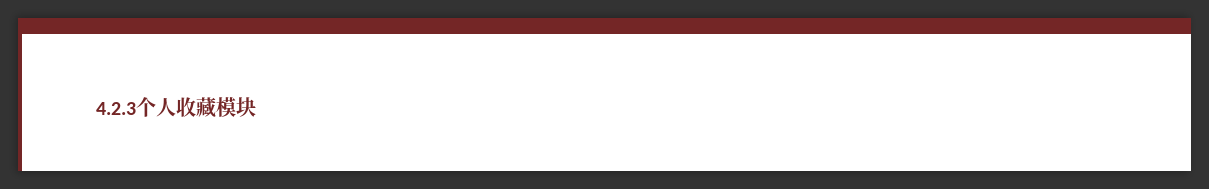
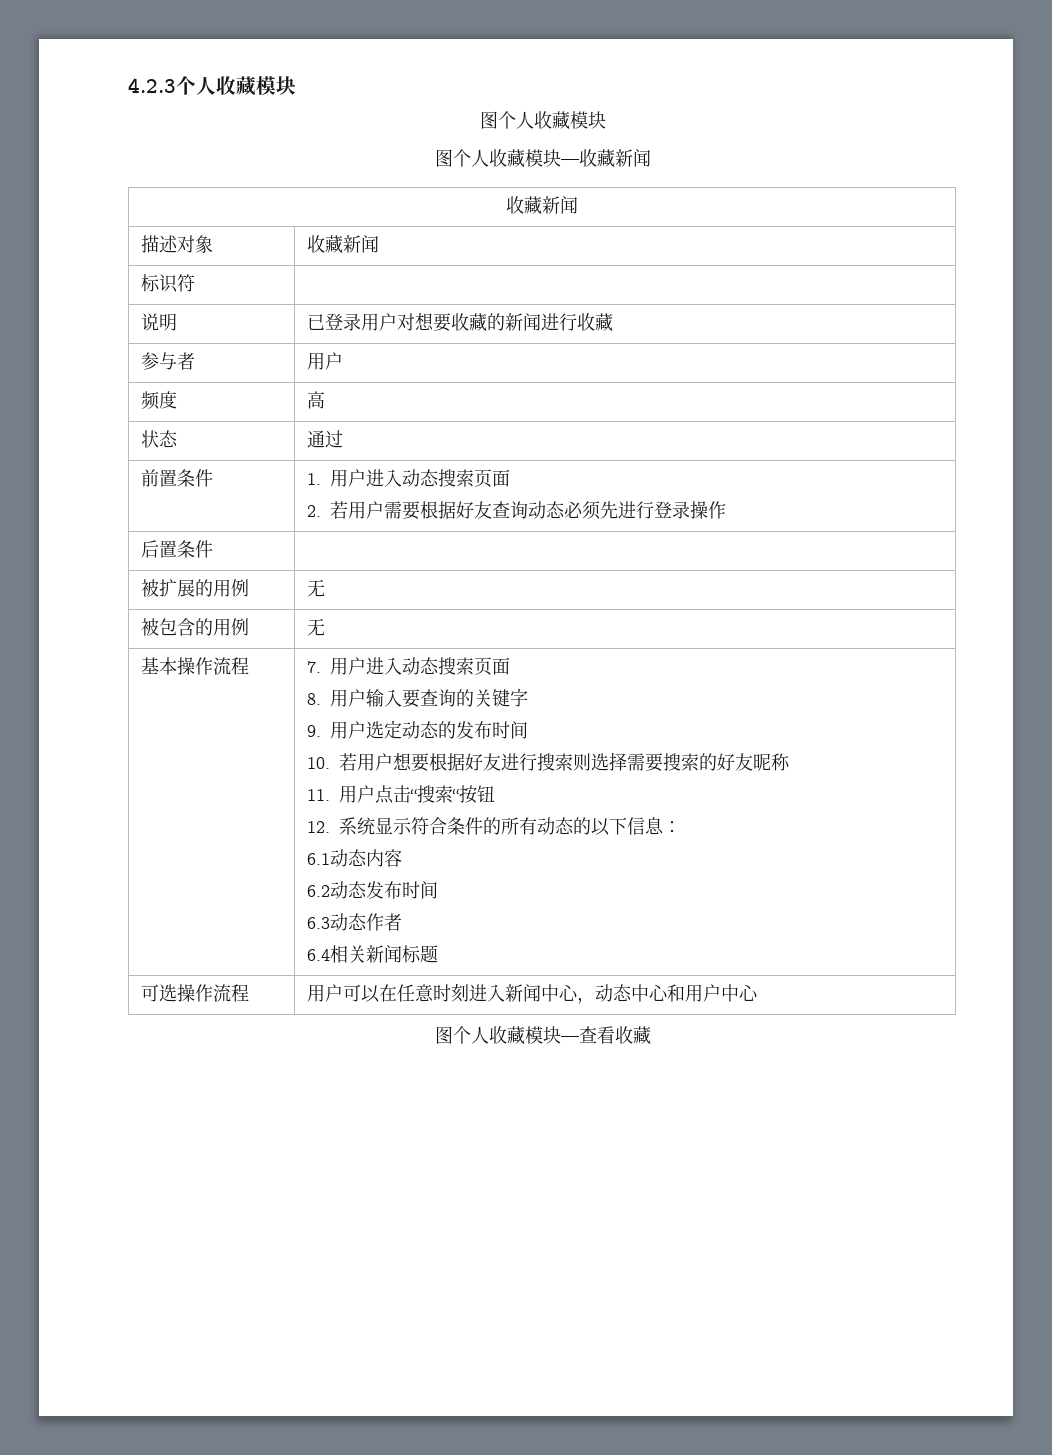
  4.2.3个人收藏模块
+ 图个人收藏模块
+ 图个人收藏模块—收藏新闻
+ 收藏新闻
+ 描述对象 | 收藏新闻
+ 标识符 |
+ 说明 | 已登录用户对想要收藏的新闻进行收藏
+ 参与者 | 用户
+ 频度 | 高
+ 状态 | 通过
+ 前置条件 | 1.用户进入动态搜索页面
+ 2.若用户需要根据好友查询动态必须先进行登录操作
+ 后置条件 |
+ 被扩展的用例 | 无
+ 被包含的用例 | 无
+ 基本操作流程 | 7.用户进入动态搜索页面
+ 8.用户输入要查询的关键字
+ 9.用户选定动态的发布时间
+ 10.若用户想要根据好友进行搜索则选择需要搜索的好友昵称
+ 11.用户点击“搜索“按钮
+ 12.系统显示符合条件的所有动态的以下信息：
+ 6.1动态内容
+ 6.2动态发布时间
+ 6.3动态作者
+ 6.4相关新闻标题
+ 可选操作流程 | 用户可以在任意时刻进入新闻中心，动态中心和用户中心
+ 图个人收藏模块—查看收藏

